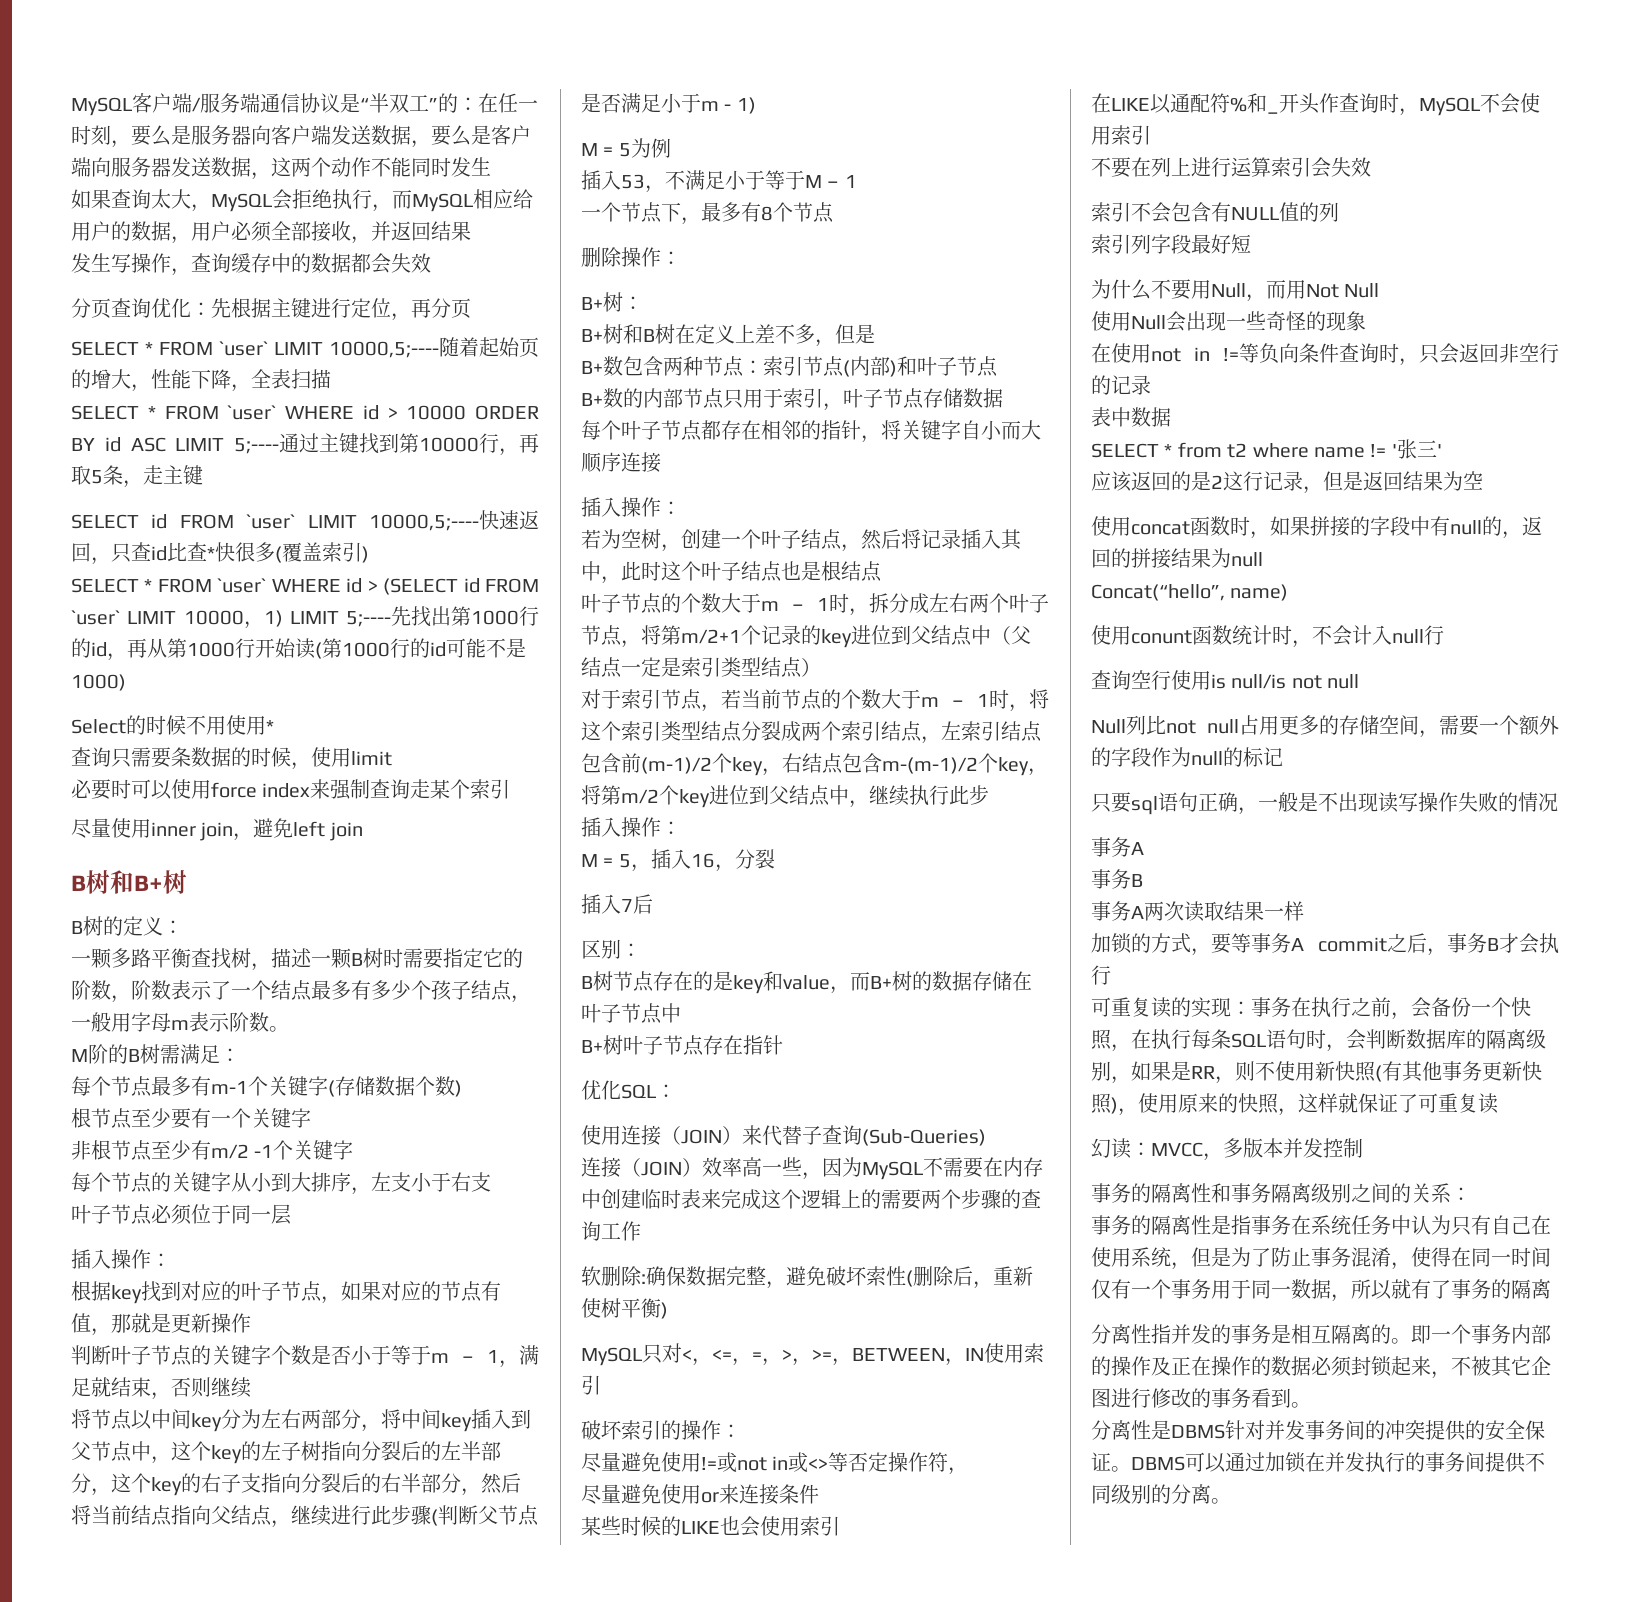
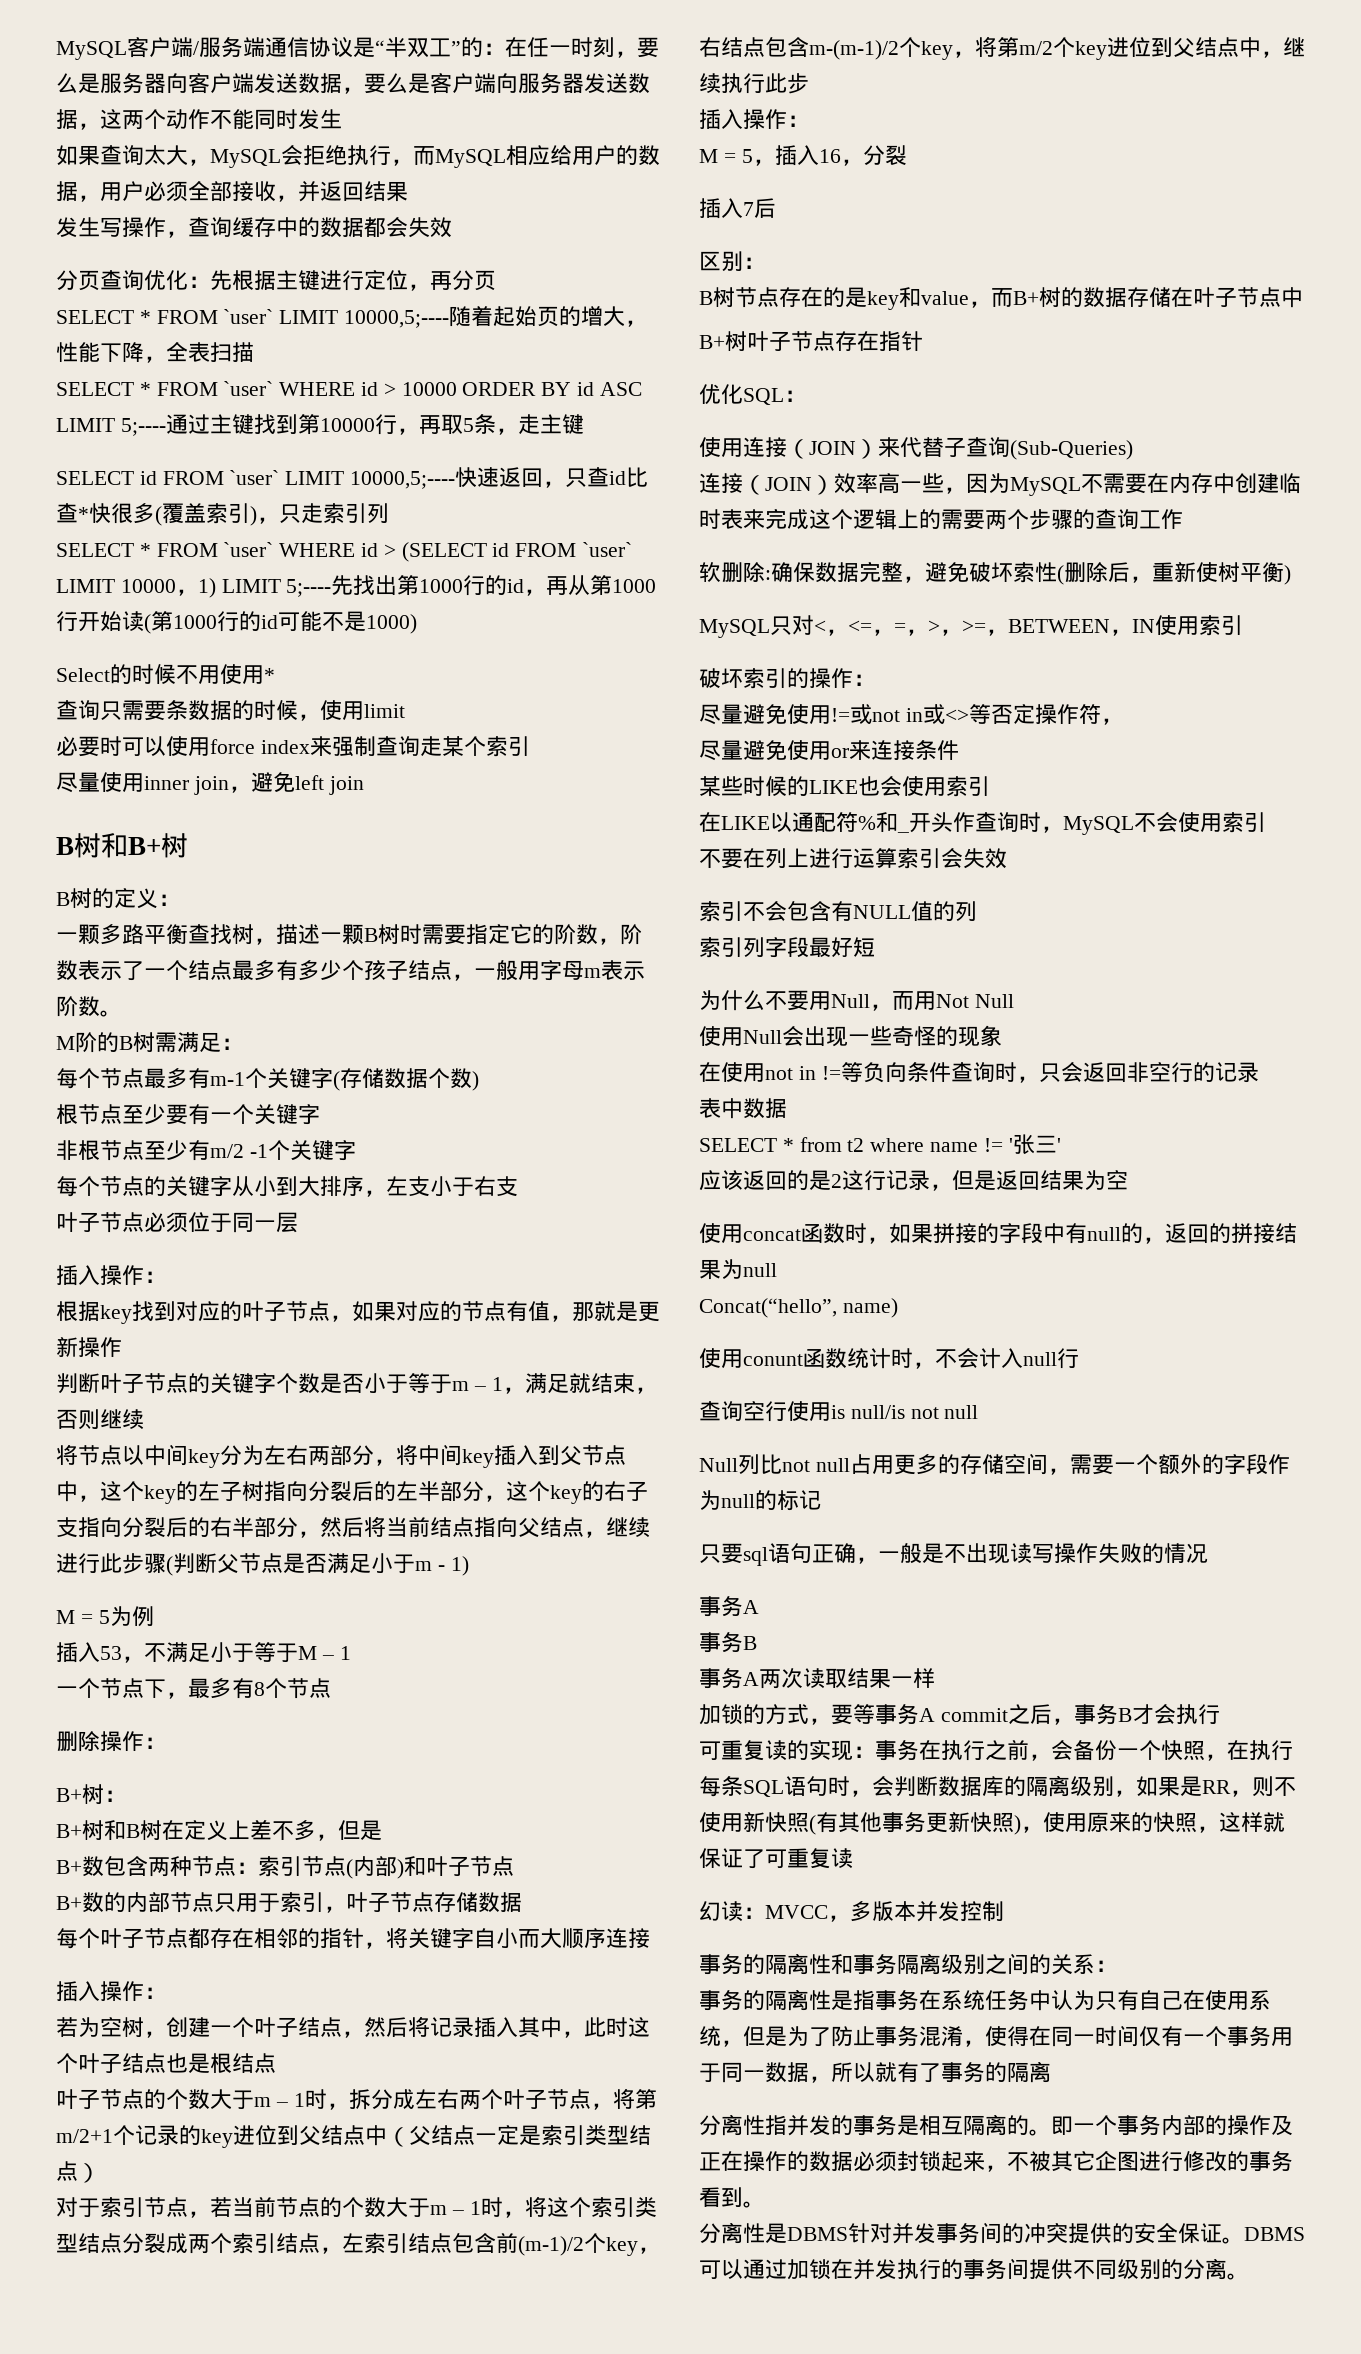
- SELECT id FROM `user` LIMIT 10000,5;----快速返回，只查id比查*快很多(覆盖索引)
+ SELECT id FROM `user` LIMIT 10000,5;----快速返回，只查id比查*快很多(覆盖索引)，只走索引列

